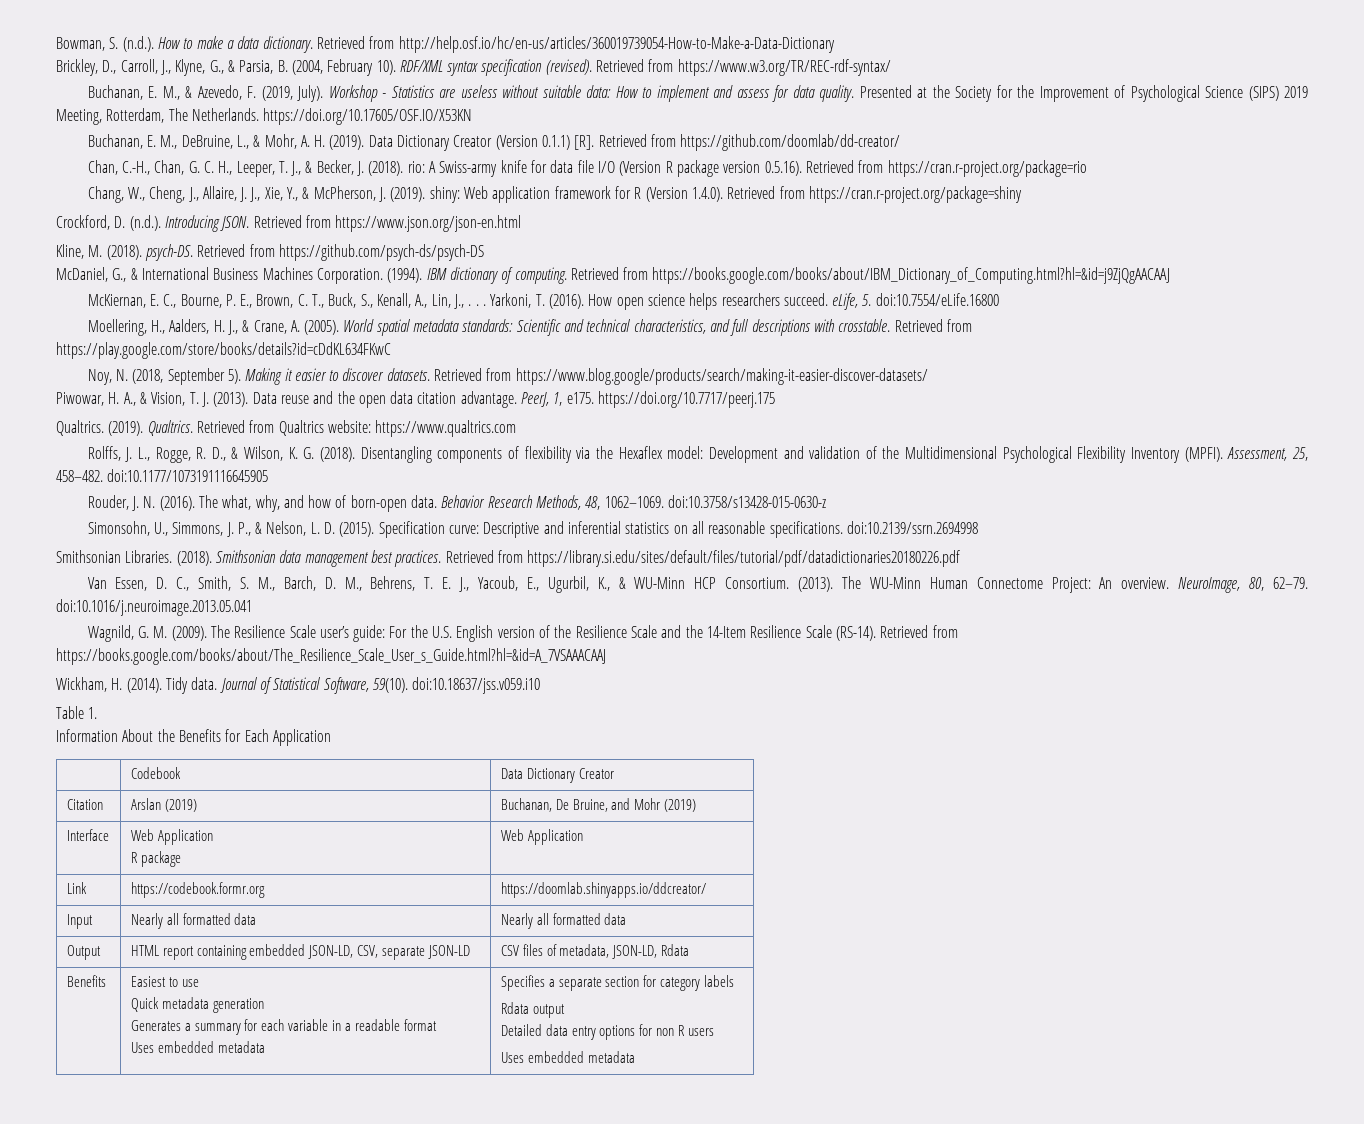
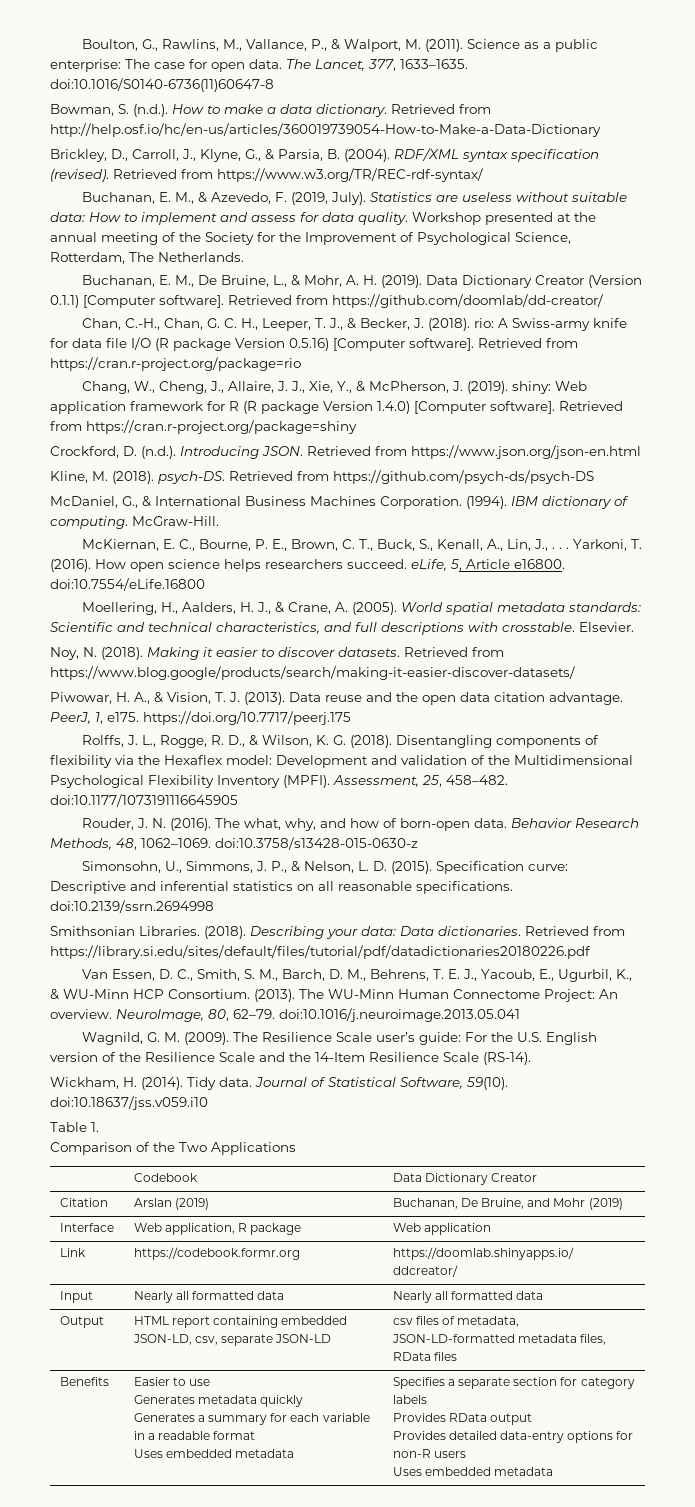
+ Boulton, G., Rawlins, M., Vallance, P., & Walport, M. (2011). Science as a public enterprise: The case for open data. The Lancet, 377, 1633–1635. doi:10.1016/S0140-6736(11)60647-8
- Brickley, D., Carroll, J., Klyne, G., & Parsia, B. (2004, February 10).
+ Brickley, D., Carroll, J., Klyne, G., & Parsia, B. (2004).
- Workshop - Statistics are useless without suitable data: How to implement and assess for data quality.
+ Statistics are useless without suitable data: How to implement and assess for data quality.
- Presented at the Society for the Improvement of Psychological Science (SIPS) 2019 Meeting, Rotterdam, The Netherlands. https://doi.org/10.17605/OSF.IO/X53KN
- Buchanan, E. M., DeBruine, L., & Mohr, A. H. (2019).
+ Workshop presented at the annual meeting of the Society for the Improvement of Psychological Science, Rotterdam, The Netherlands.
+ Buchanan, E. M., De Bruine, L., & Mohr, A. H. (2019).
- Data Dictionary Creator (Version 0.1.1) [R]. Retrieved from https://github.com/doomlab/dd-creator/
+ Data Dictionary Creator (Version 0.1.1) [Computer software]. Retrieved from https://github.com/doomlab/dd-creator/
- Chan, C.-H., Chan, G. C. H., Leeper, T. J., & Becker, J. (2018). rio: A Swiss-army knife for data file I/O (Version R package version 0.5.16). Retrieved from https://cran.r-project.org/package=rio
+ Chan, C.-H., Chan, G. C. H., Leeper, T. J., & Becker, J. (2018). rio: A Swiss-army knife for data file I/O (R package Version 0.5.16) [Computer software]. Retrieved from https://cran.r-project.org/package=rio
- Chang, W., Cheng, J., Allaire, J. J., Xie, Y., & McPherson, J. (2019). shiny: Web application framework for R (Version 1.4.0). Retrieved from https://cran.r-project.org/package=shiny
+ Chang, W., Cheng, J., Allaire, J. J., Xie, Y., & McPherson, J. (2019). shiny: Web application framework for R (R package Version 1.4.0) [Computer software]. Retrieved from https://cran.r-project.org/package=shiny
- Retrieved from https://books.google.com/books/about/IBM_Dictionary_of_Computing.html?hl=&id=j9ZjQgAACAAJ
+ McGraw-Hill.
- How open science helps researchers succeed. eLife, 5. doi:10.7554/eLife.16800
+ How open science helps researchers succeed. eLife, 5, Article e16800. doi:10.7554/eLife.16800
- Retrieved from https://play.google.com/store/books/details?id=cDdKL634FKwC
+ Elsevier.
- Noy, N. (2018, September 5).
+ Noy, N. (2018).
- Qualtrics. (2019). Qualtrics. Retrieved from Qualtrics website: https://www.qualtrics.com
- Smithsonian data management best practices.
+ Describing your data: Data dictionaries.
- Retrieved from https://books.google.com/books/about/The_Resilience_Scale_User_s_Guide.html?hl=&id=A_7VSAAACAAJ
- Information About the Benefits for Each Application
+ Comparison of the Two Applications
- Interface | Web Application
- R package | Web Application
+ Interface | Web application, R package | Web application
- Output | HTML report containing embedded JSON-LD, CSV, separate JSON-LD | CSV files of metadata, JSON-LD, Rdata
+ Output | HTML report containing embedded JSON-LD, csv, separate JSON-LD | csv files of metadata, JSON-LD-formatted metadata files, RData files
- Benefits | Easiest to use
- Quick metadata generation
+ Benefits | Easier to use
+ Generates metadata quickly
  Generates a summary for each variable in a readable format
  Uses embedded metadata | Specifies a separate section for category labels
- Rdata output
- Detailed data entry options for non R users
+ Provides RData output
+ Provides detailed data-entry options for non-R users

